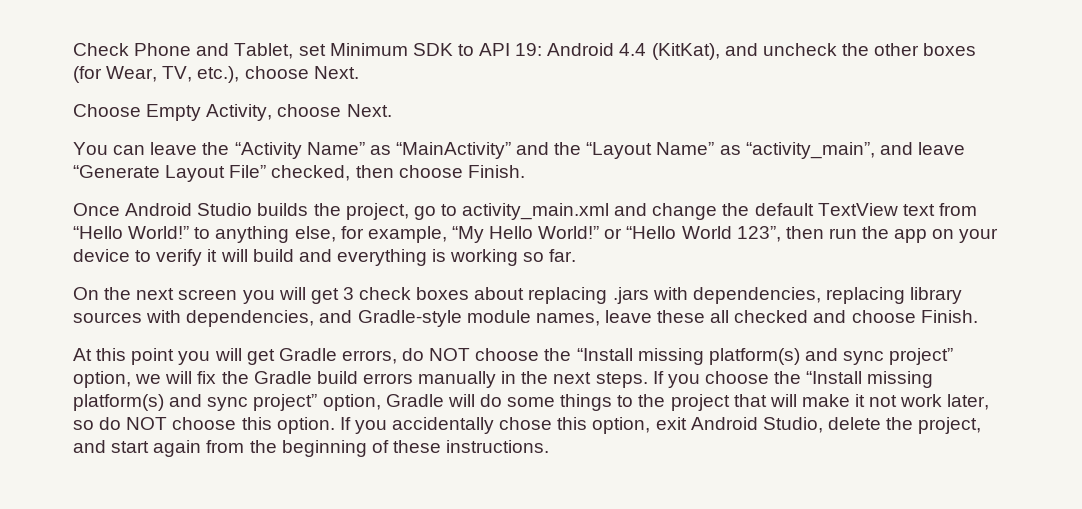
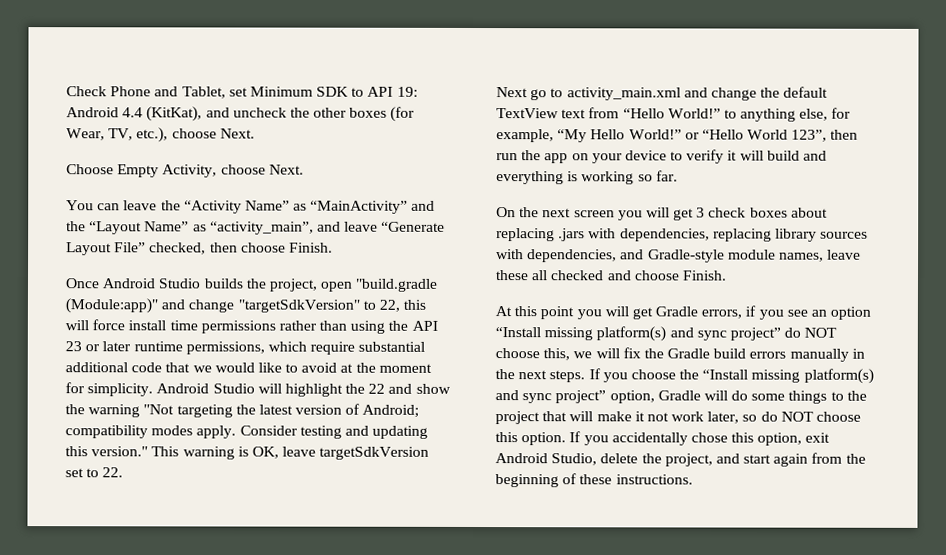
- Once Android Studio builds the project, go to activity_main.xml and change the default TextView text from “Hello World!” to anything else, for example, “My Hello World!” or “Hello World 123”, then run the app on your device to verify it will build and everything is working so far.
+ Once Android Studio builds the project, open "build.gradle (Module:app)" and change "targetSdkVersion" to 22, this will force install time permissions rather than using the API 23 or later runtime permissions, which require substantial additional code that we would like to avoid at the moment for simplicity. Android Studio will highlight the 22 and show the warning "Not targeting the latest version of Android; compatibility modes apply. Consider testing and updating this version." This warning is OK, leave targetSdkVersion set to 22.
+ Next go to activity_main.xml and change the default TextView text from “Hello World!” to anything else, for example, “My Hello World!” or “Hello World 123”, then run the app on your device to verify it will build and everything is working so far.
- At this point you will get Gradle errors, do NOT choose the “Install missing platform(s) and sync project” option, we will fix the Gradle build errors manually in the next steps.
+ At this point you will get Gradle errors, if you see an option “Install missing platform(s) and sync project” do NOT choose this, we will fix the Gradle build errors manually in the next steps.

